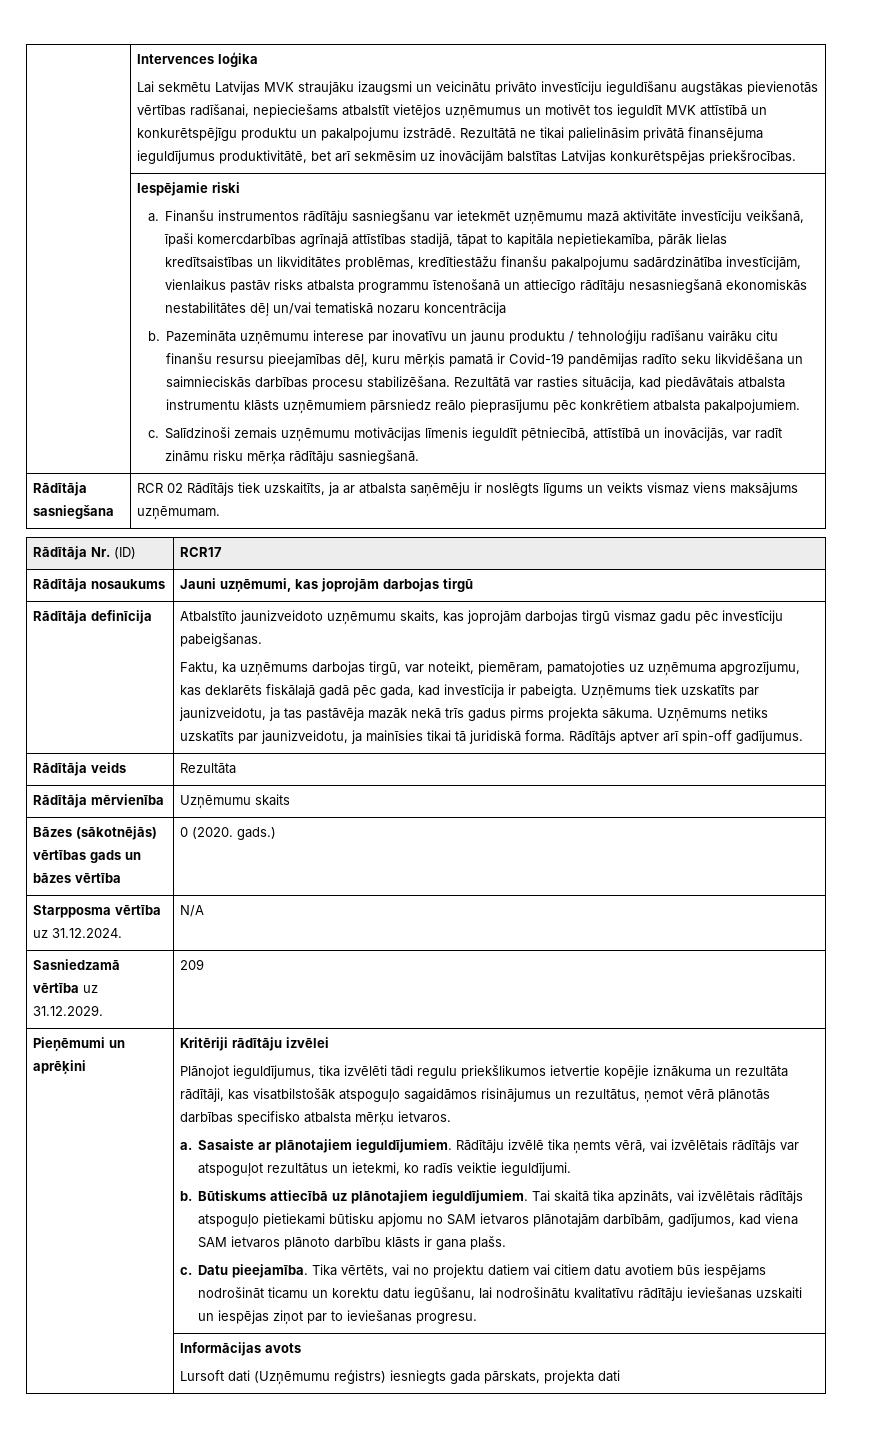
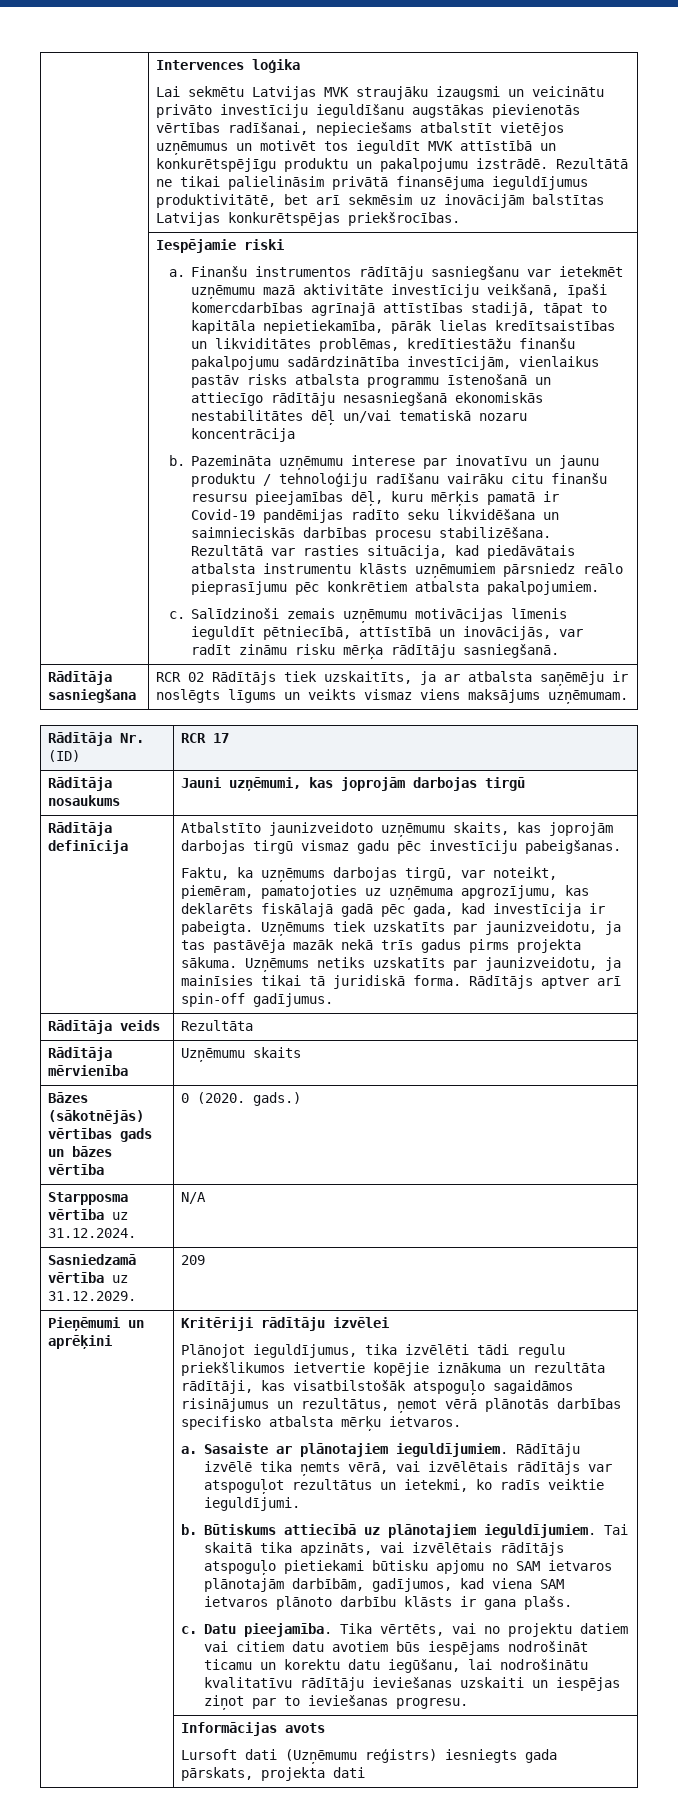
- Rādītāja Nr. (ID) | RCR17
+ Rādītāja Nr. (ID) | RCR 17

